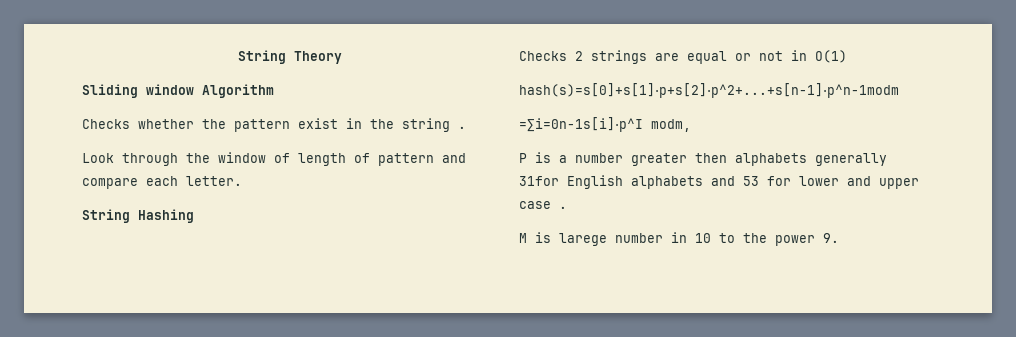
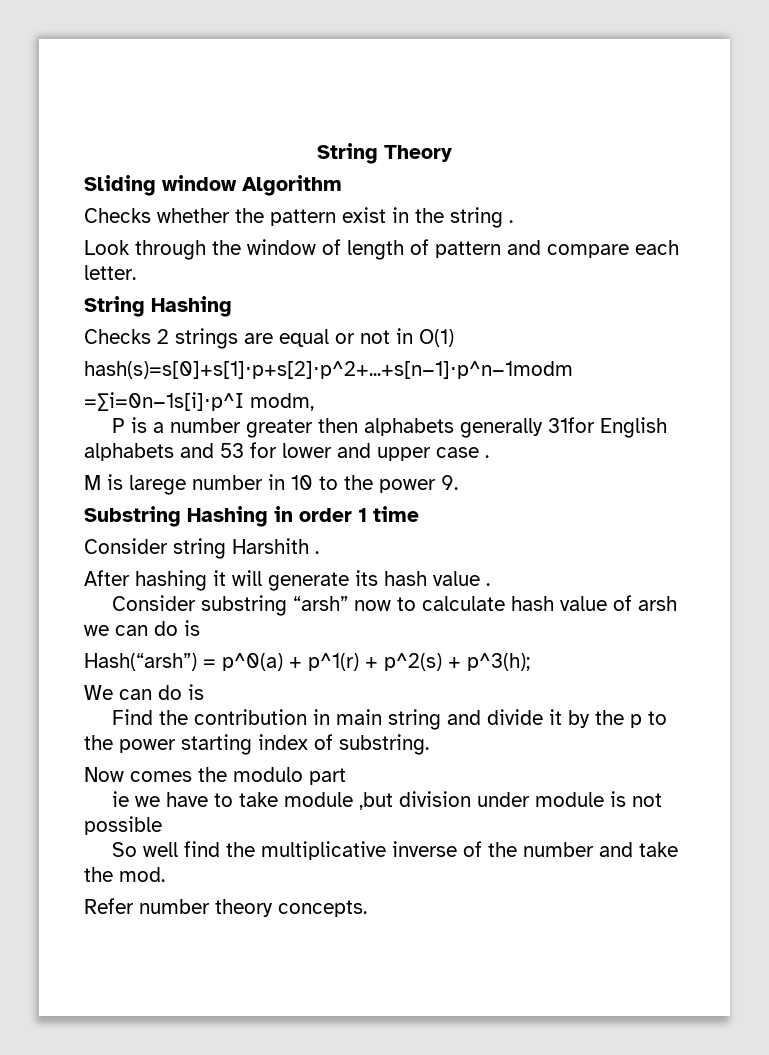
+ Substring Hashing in order 1 time
+ Consider string Harshith .
+ After hashing it will generate its hash value .
+ Consider substring “arsh” now to calculate hash value of arsh we can do is
+ Hash(“arsh”) = p^0(a) + p^1(r) + p^2(s) + p^3(h);
+ We can do is
+ Find the contribution in main string and divide it by the p to the power starting index of substring.
+ Now comes the modulo part
+ ie we have to take module ,but division under module is not possible
+ So well find the multiplicative inverse of the number and take the mod.
+ Refer number theory concepts.

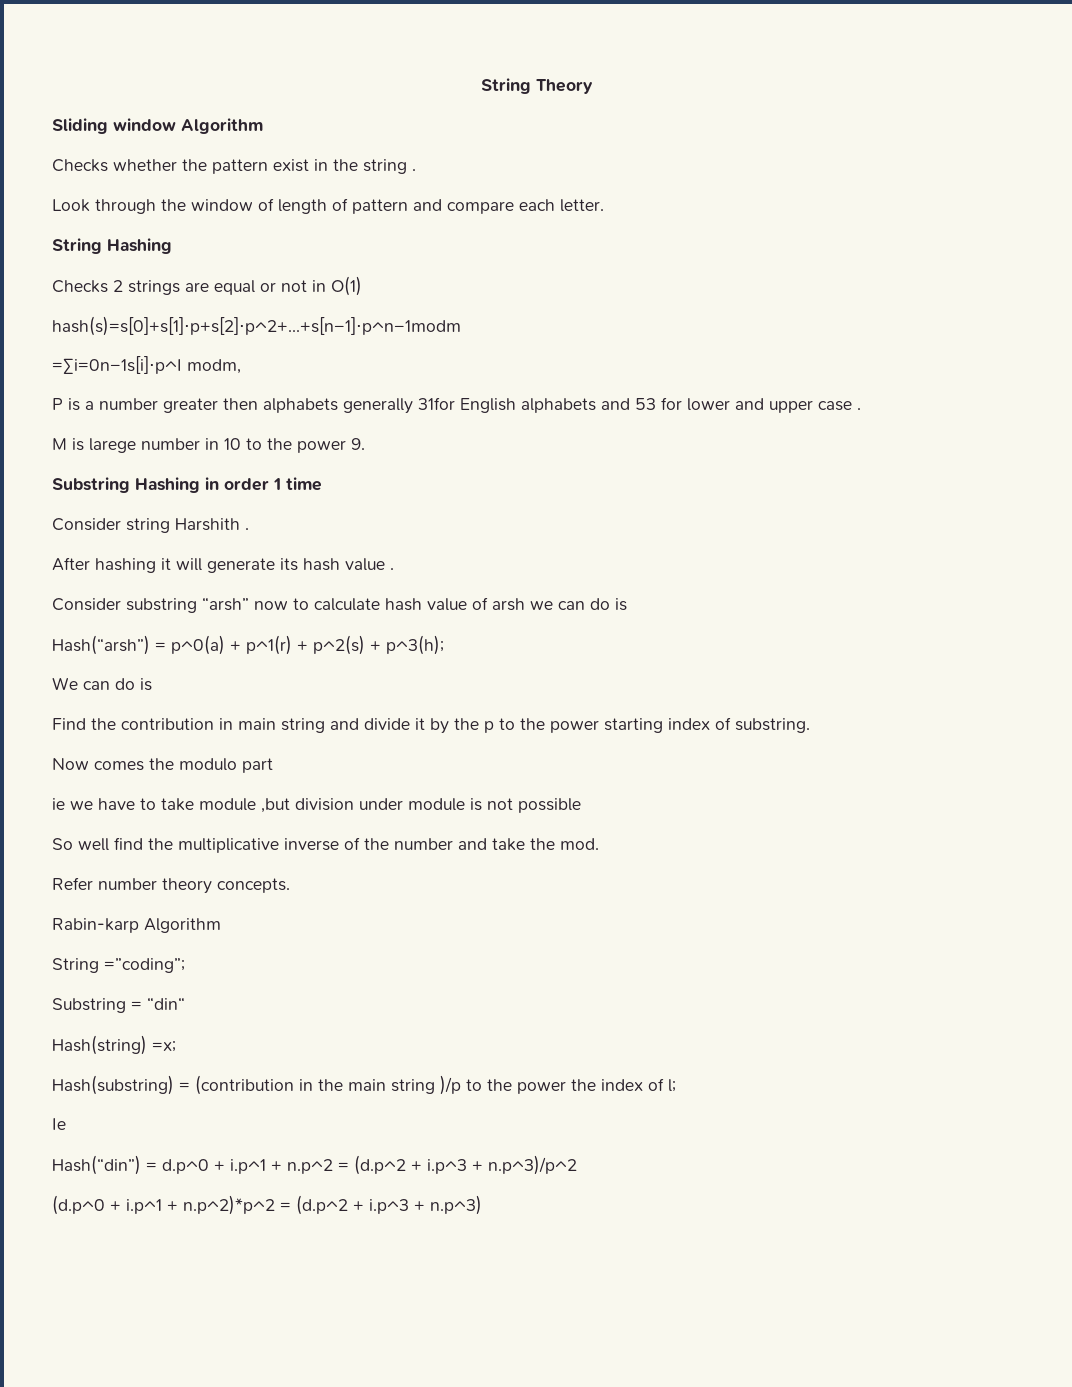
+ Rabin-karp Algorithm
+ String =”coding”;
+ Substring = “din“
+ Hash(string) =x;
+ Hash(substring) = (contribution in the main string )/p to the power the index of l;
+ Ie
+ Hash(“din”) = d.p^0 + i.p^1 + n.p^2 = (d.p^2 + i.p^3 + n.p^3)/p^2
+ (d.p^0 + i.p^1 + n.p^2)*p^2 = (d.p^2 + i.p^3 + n.p^3)

